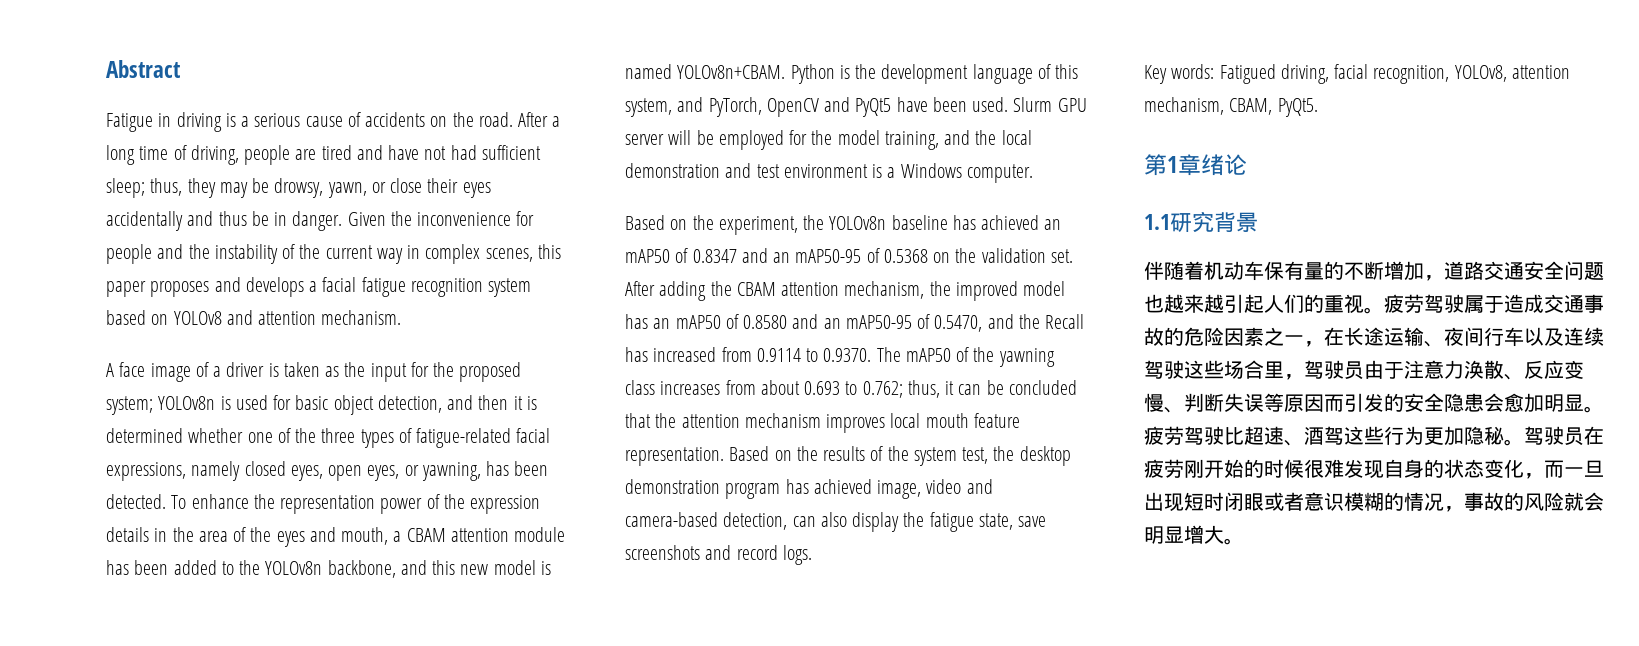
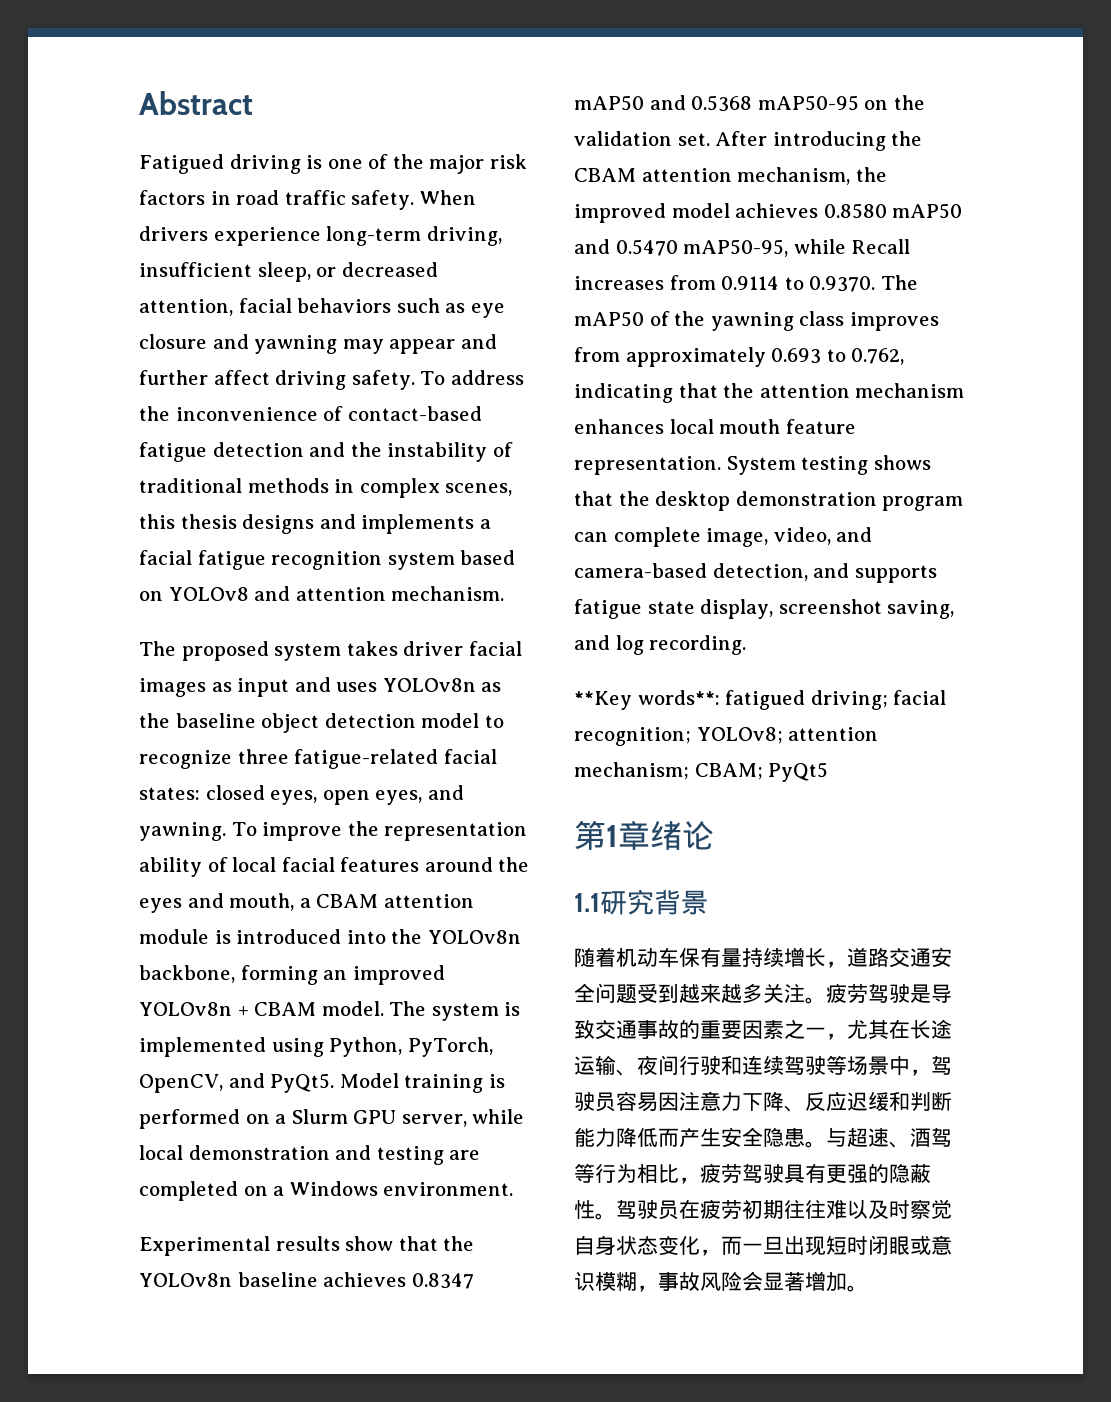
- Fatigue in driving is a serious cause of accidents on the road. After a long time of driving, people are tired and have not had sufficient sleep; thus, they may be drowsy, yawn, or close their eyes accidentally and thus be in danger. Given the inconvenience for people and the instability of the current way in complex scenes, this paper proposes and develops a facial fatigue recognition system based on YOLOv8 and attention mechanism.
+ Fatigued driving is one of the major risk factors in road traffic safety. When drivers experience long-term driving, insufficient sleep, or decreased attention, facial behaviors such as eye closure and yawning may appear and further affect driving safety. To address the inconvenience of contact-based fatigue detection and the instability of traditional methods in complex scenes, this thesis designs and implements a facial fatigue recognition system based on YOLOv8 and attention mechanism.
- A face image of a driver is taken as the input for the proposed system; YOLOv8n is used for basic object detection, and then it is determined whether one of the three types of fatigue-related facial expressions, namely closed eyes, open eyes, or yawning, has been detected. To enhance the representation power of the expression details in the area of the eyes and mouth, a CBAM attention module has been added to the YOLOv8n backbone, and this new model is named YOLOv8n+CBAM. Python is the development language of this system, and PyTorch, OpenCV and PyQt5 have been used. Slurm GPU server will be employed for the model training, and the local demonstration and test environment is a Windows computer.
- Based on the experiment, the YOLOv8n baseline has achieved an mAP50 of 0.8347 and an mAP50-95 of 0.5368 on the validation set.
+ The proposed system takes driver facial images as input and uses YOLOv8n as the baseline object detection model to recognize three fatigue-related facial states: closed eyes, open eyes, and yawning. To improve the representation ability of local facial features around the eyes and mouth, a CBAM attention module is introduced into the YOLOv8n backbone, forming an improved YOLOv8n + CBAM model. The system is implemented using Python, PyTorch, OpenCV, and PyQt5. Model training is performed on a Slurm GPU server, while local demonstration and testing are completed on a Windows environment.
+ Experimental results show that the YOLOv8n baseline achieves 0.8347 mAP50 and 0.5368 mAP50-95 on the validation set.
- After adding the CBAM attention mechanism, the improved model has an mAP50 of 0.8580 and an mAP50-95 of 0.5470, and the Recall has increased from 0.9114 to 0.9370. The mAP50 of the yawning class increases from about 0.693 to 0.762; thus, it can be concluded that the attention mechanism improves local mouth feature representation.
+ After introducing the CBAM attention mechanism, the improved model achieves 0.8580 mAP50 and 0.5470 mAP50-95, while Recall increases from 0.9114 to 0.9370. The mAP50 of the yawning class improves from approximately 0.693 to 0.762, indicating that the attention mechanism enhances local mouth feature representation.
- Based on the results of the system test, the desktop demonstration program has achieved image, video and camera-based detection, can also display the fatigue state, save screenshots and record logs.
- Key words: Fatigued driving, facial recognition, YOLOv8, attention mechanism, CBAM, PyQt5.
+ System testing shows that the desktop demonstration program can complete image, video, and camera-based detection, and supports fatigue state display, screenshot saving, and log recording.
+ **Key words**: fatigued driving; facial recognition; YOLOv8; attention mechanism; CBAM; PyQt5
- 伴随着机动车保有量的不断增加，道路交通安全问题也越来越引起人们的重视。疲劳驾驶属于造成交通事故的危险因素之一，在长途运输、夜间行车以及连续驾驶这些场合里，驾驶员由于注意力涣散、反应变慢、判断失误等原因而引发的安全隐患会愈加明显。疲劳驾驶比超速、酒驾这些行为更加隐秘。驾驶员在疲劳刚开始的时候很难发现自身的状态变化，而一旦出现短时闭眼或者意识模糊的情况，事故的风险就会明显增大。
+ 随着机动车保有量持续增长，道路交通安全问题受到越来越多关注。疲劳驾驶是导致交通事故的重要因素之一，尤其在长途运输、夜间行驶和连续驾驶等场景中，驾驶员容易因注意力下降、反应迟缓和判断能力降低而产生安全隐患。与超速、酒驾等行为相比，疲劳驾驶具有更强的隐蔽性。驾驶员在疲劳初期往往难以及时察觉自身状态变化，而一旦出现短时闭眼或意识模糊，事故风险会显著增加。

